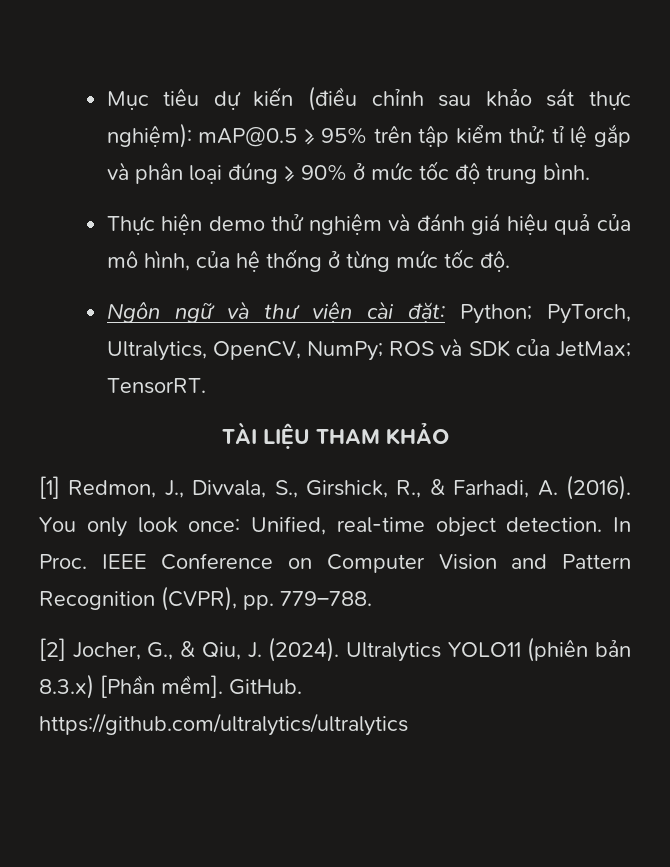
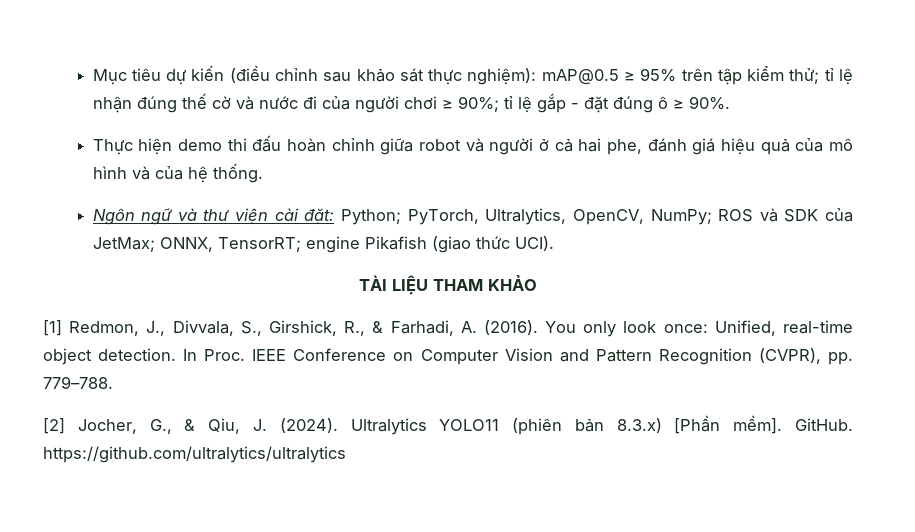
- Mục tiêu dự kiến (điều chỉnh sau khảo sát thực nghiệm): mAP@0.5 ≥ 95% trên tập kiểm thử; tỉ lệ gắp và phân loại đúng ≥ 90% ở mức tốc độ trung bình.
- Thực hiện demo thử nghiệm và đánh giá hiệu quả của mô hình, của hệ thống ở từng mức tốc độ.
+ Mục tiêu dự kiến (điều chỉnh sau khảo sát thực nghiệm): mAP@0.5 ≥ 95% trên tập kiểm thử; tỉ lệ nhận đúng thế cờ và nước đi của người chơi ≥ 90%; tỉ lệ gắp - đặt đúng ô ≥ 90%.
+ Thực hiện demo thi đấu hoàn chỉnh giữa robot và người ở cả hai phe, đánh giá hiệu quả của mô hình và của hệ thống.
- Ngôn ngữ và thư viện cài đặt: Python; PyTorch, Ultralytics, OpenCV, NumPy; ROS và SDK của JetMax; TensorRT.
+ Ngôn ngữ và thư viện cài đặt: Python; PyTorch, Ultralytics, OpenCV, NumPy; ROS và SDK của JetMax; ONNX, TensorRT; engine Pikafish (giao thức UCI).

